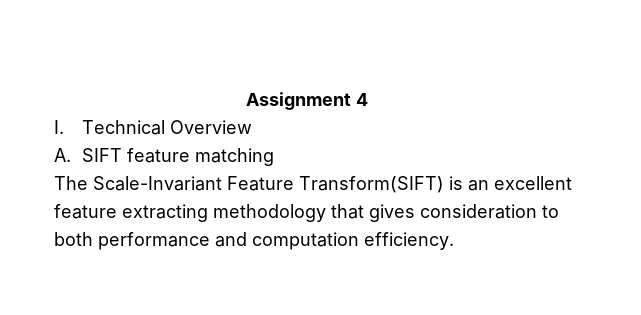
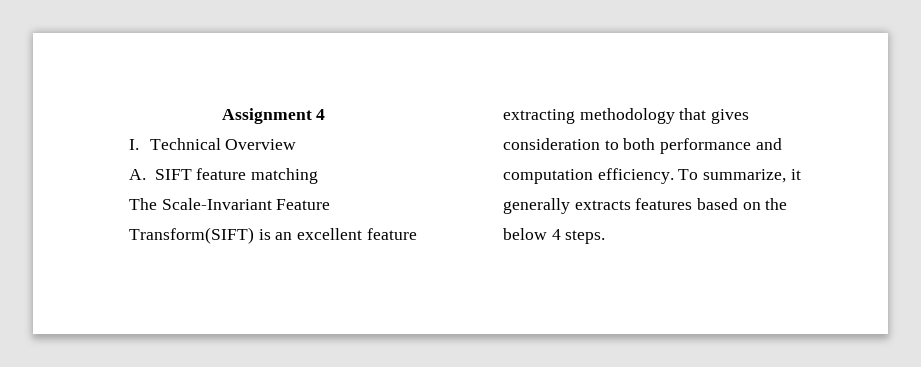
+ To summarize, it generally extracts features based on the below 4 steps.

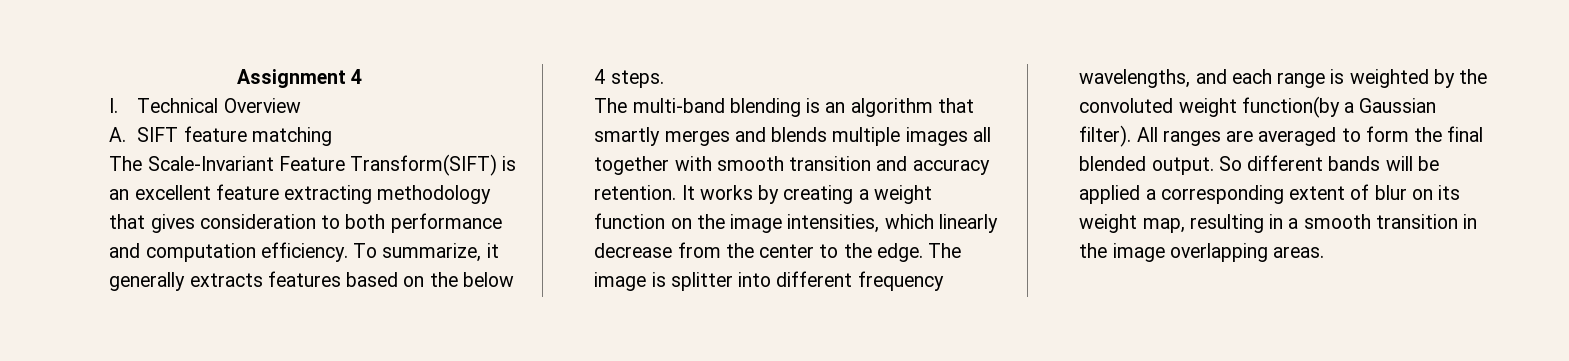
+ The multi-band blending is an algorithm that smartly merges and blends multiple images all together with smooth transition and accuracy retention. It works by creating a weight function on the image intensities, which linearly decrease from the center to the edge. The image is splitter into different frequency wavelengths, and each range is weighted by the convoluted weight function(by a Gaussian filter). All ranges are averaged to form the final blended output. So different bands will be applied a corresponding extent of blur on its weight map, resulting in a smooth transition in the image overlapping areas.

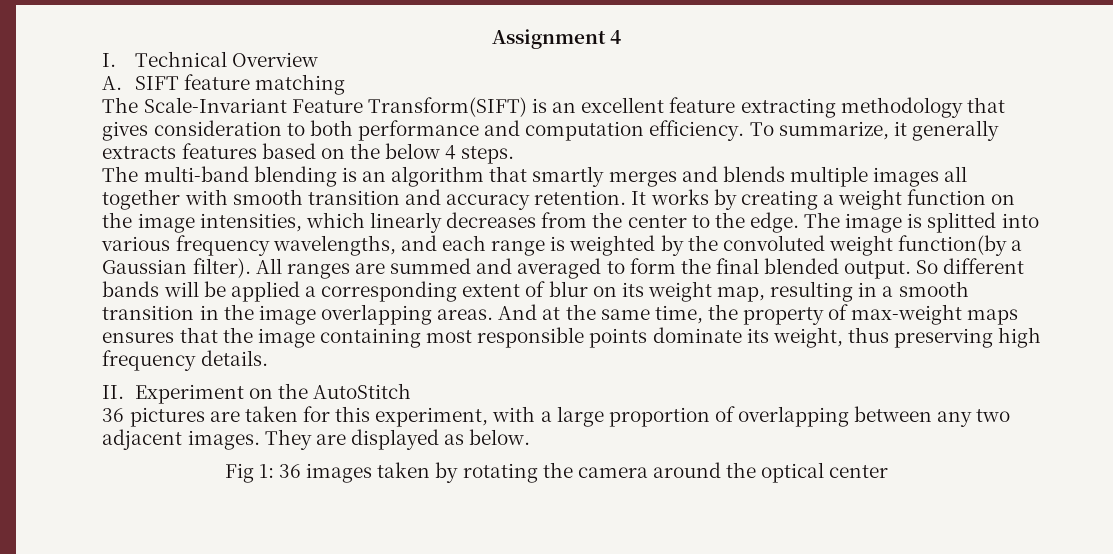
- It works by creating a weight function on the image intensities, which linearly decrease from the center to the edge.
+ It works by creating a weight function on the image intensities, which linearly decreases from the center to the edge.
- The image is splitter into different frequency wavelengths, and each range is weighted by the convoluted weight function(by a Gaussian filter).
+ The image is splitted into various frequency wavelengths, and each range is weighted by the convoluted weight function(by a Gaussian filter).
- All ranges are averaged to form the final blended output.
+ All ranges are summed and averaged to form the final blended output.
+ And at the same time, the property of max-weight maps ensures that the image containing most responsible points dominate its weight, thus preserving high frequency details.
+ II. Experiment on the AutoStitch
+ 36 pictures are taken for this experiment, with a large proportion of overlapping between any two adjacent images. They are displayed as below.
+ Fig 1: 36 images taken by rotating the camera around the optical center

